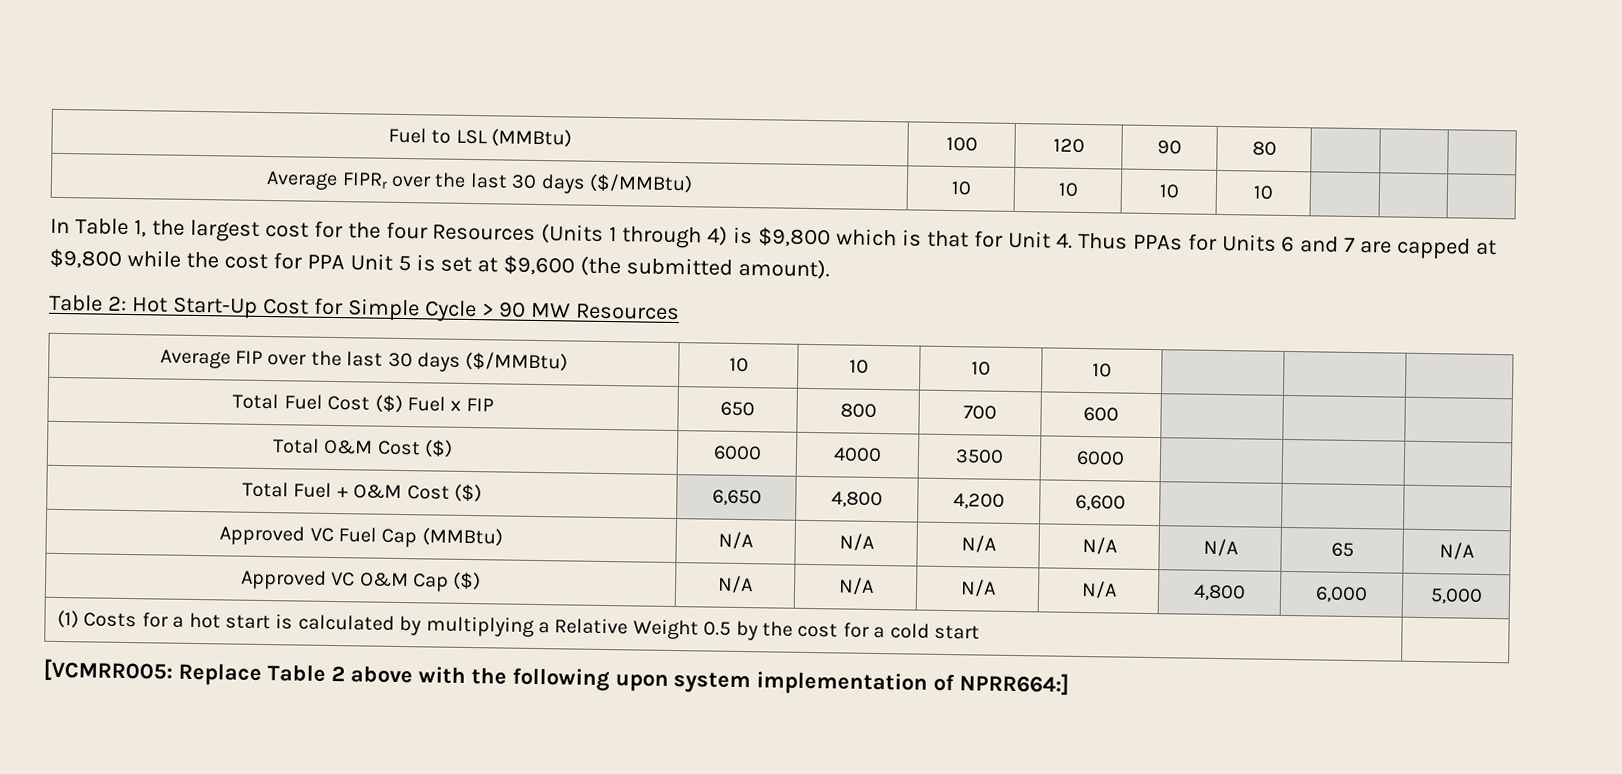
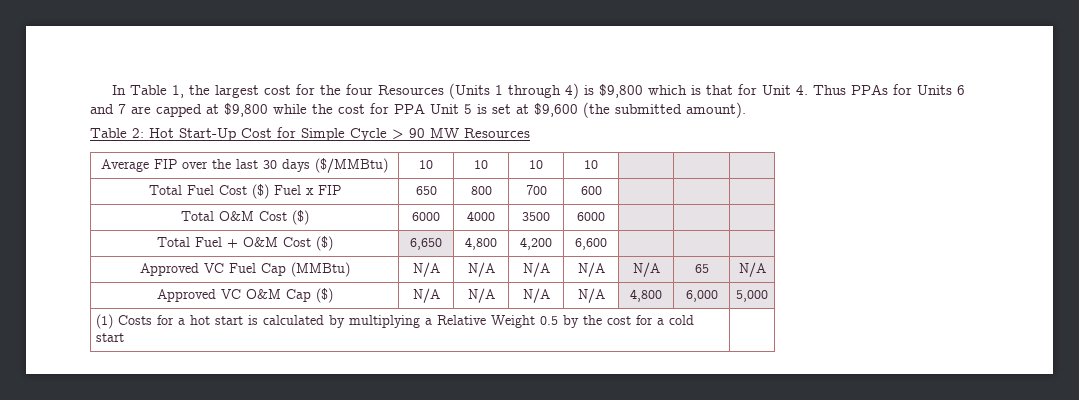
- Fuel to LSL (MMBtu) | 100 | 120 | 90 | 80 | | |
- Average FIPRr over the last 30 days ($/MMBtu) | 10 | 10 | 10 | 10 | | |
- [VCMRR005: Replace Table 2 above with the following upon system implementation of NPRR664:]

